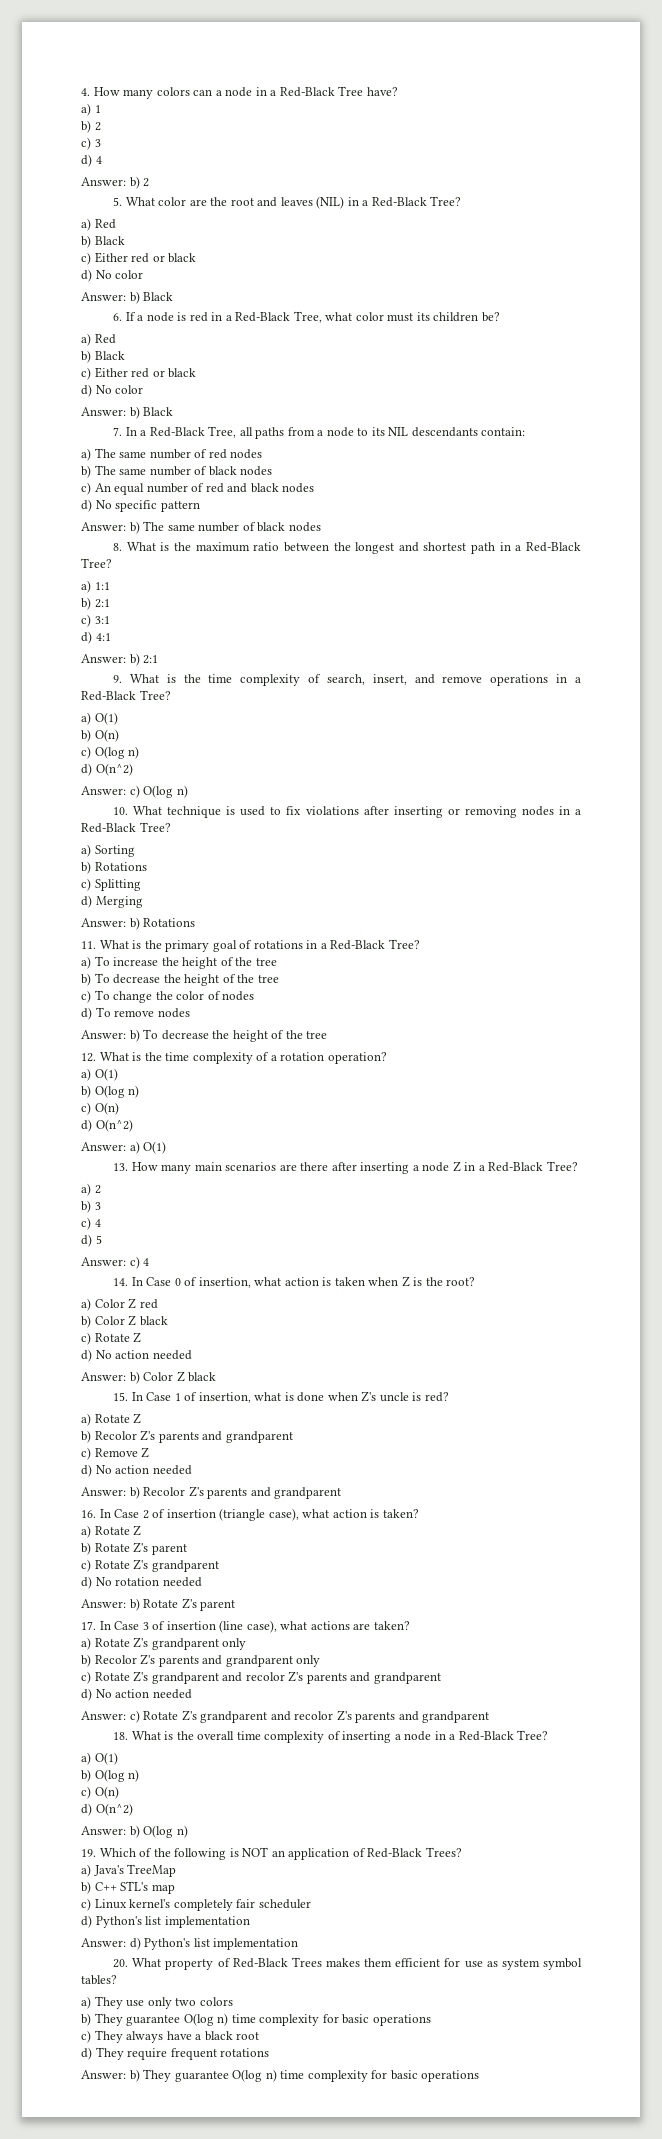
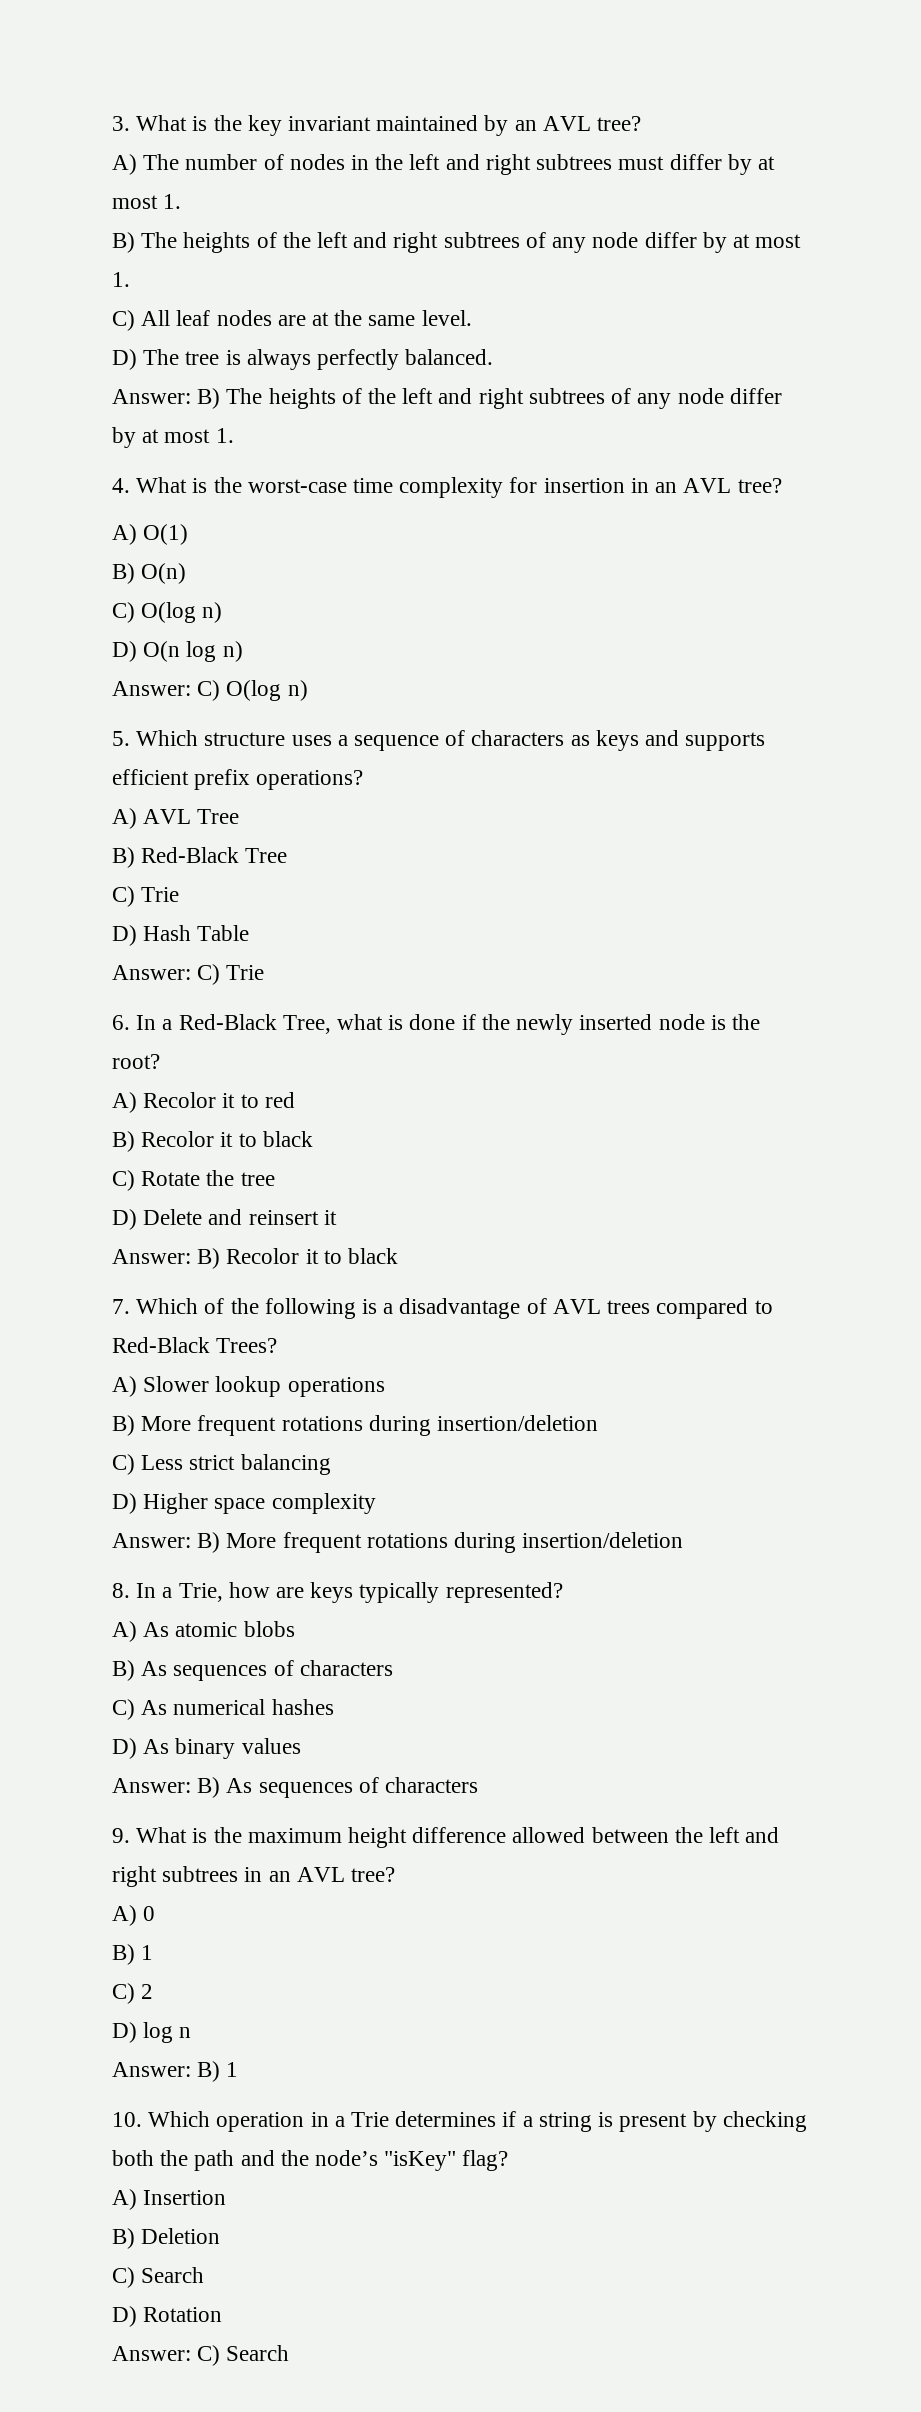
- 4. How many colors can a node in a Red-Black Tree have?
- a) 1
- b) 2
- c) 3
- d) 4
- Answer: b) 2
- 5. What color are the root and leaves (NIL) in a Red-Black Tree?
- a) Red
- b) Black
- c) Either red or black
- d) No color
- Answer: b) Black
- 6. If a node is red in a Red-Black Tree, what color must its children be?
- a) Red
- b) Black
- c) Either red or black
- d) No color
- Answer: b) Black
- 7. In a Red-Black Tree, all paths from a node to its NIL descendants contain:
- a) The same number of red nodes
- b) The same number of black nodes
- c) An equal number of red and black nodes
- d) No specific pattern
- Answer: b) The same number of black nodes
- 8. What is the maximum ratio between the longest and shortest path in a Red-Black Tree?
- a) 1:1
- b) 2:1
- c) 3:1
- d) 4:1
- Answer: b) 2:1
- 9. What is the time complexity of search, insert, and remove operations in a Red-Black Tree?
- a) O(1)
- b) O(n)
- c) O(log n)
- d) O(n^2)
- Answer: c) O(log n)
- 10. What technique is used to fix violations after inserting or removing nodes in a Red-Black Tree?
- a) Sorting
- b) Rotations
- c) Splitting
- d) Merging
- Answer: b) Rotations
- 11. What is the primary goal of rotations in a Red-Black Tree?
- a) To increase the height of the tree
- b) To decrease the height of the tree
- c) To change the color of nodes
- d) To remove nodes
- Answer: b) To decrease the height of the tree
- 12. What is the time complexity of a rotation operation?
- a) O(1)
- b) O(log n)
- c) O(n)
- d) O(n^2)
- Answer: a) O(1)
- 13. How many main scenarios are there after inserting a node Z in a Red-Black Tree?
- a) 2
- b) 3
- c) 4
- d) 5
- Answer: c) 4
- 14. In Case 0 of insertion, what action is taken when Z is the root?
- a) Color Z red
- b) Color Z black
- c) Rotate Z
- d) No action needed
- Answer: b) Color Z black
- 15. In Case 1 of insertion, what is done when Z's uncle is red?
- a) Rotate Z
- b) Recolor Z's parents and grandparent
- c) Remove Z
- d) No action needed
- Answer: b) Recolor Z's parents and grandparent
- 16. In Case 2 of insertion (triangle case), what action is taken?
- a) Rotate Z
- b) Rotate Z's parent
- c) Rotate Z's grandparent
- d) No rotation needed
- Answer: b) Rotate Z's parent
- 17. In Case 3 of insertion (line case), what actions are taken?
- a) Rotate Z's grandparent only
- b) Recolor Z's parents and grandparent only
- c) Rotate Z's grandparent and recolor Z's parents and grandparent
- d) No action needed
- Answer: c) Rotate Z's grandparent and recolor Z's parents and grandparent
- 18. What is the overall time complexity of inserting a node in a Red-Black Tree?
- a) O(1)
- b) O(log n)
- c) O(n)
- d) O(n^2)
- Answer: b) O(log n)
- 19. Which of the following is NOT an application of Red-Black Trees?
- a) Java's TreeMap
- b) C++ STL's map
- c) Linux kernel's completely fair scheduler
- d) Python's list implementation
- Answer: d) Python's list implementation
- 20. What property of Red-Black Trees makes them efficient for use as system symbol tables?
- a) They use only two colors
- b) They guarantee O(log n) time complexity for basic operations
- c) They always have a black root
- d) They require frequent rotations
- Answer: b) They guarantee O(log n) time complexity for basic operations
+ 3. What is the key invariant maintained by an AVL tree?
+ A) The number of nodes in the left and right subtrees must differ by at most 1.
+ B) The heights of the left and right subtrees of any node differ by at most 1.
+ C) All leaf nodes are at the same level.
+ D) The tree is always perfectly balanced.
+ Answer: B) The heights of the left and right subtrees of any node differ by at most 1.
+ 4. What is the worst-case time complexity for insertion in an AVL tree?
+ A) O(1)
+ B) O(n)
+ C) O(log n)
+ D) O(n log n)
+ Answer: C) O(log n)
+ 5. Which structure uses a sequence of characters as keys and supports efficient prefix operations?
+ A) AVL Tree
+ B) Red-Black Tree
+ C) Trie
+ D) Hash Table
+ Answer: C) Trie
+ 6. In a Red-Black Tree, what is done if the newly inserted node is the root?
+ A) Recolor it to red
+ B) Recolor it to black
+ C) Rotate the tree
+ D) Delete and reinsert it
+ Answer: B) Recolor it to black
+ 7. Which of the following is a disadvantage of AVL trees compared to Red-Black Trees?
+ A) Slower lookup operations
+ B) More frequent rotations during insertion/deletion
+ C) Less strict balancing
+ D) Higher space complexity
+ Answer: B) More frequent rotations during insertion/deletion
+ 8. In a Trie, how are keys typically represented?
+ A) As atomic blobs
+ B) As sequences of characters
+ C) As numerical hashes
+ D) As binary values
+ Answer: B) As sequences of characters
+ 9. What is the maximum height difference allowed between the left and right subtrees in an AVL tree?
+ A) 0
+ B) 1
+ C) 2
+ D) log n
+ Answer: B) 1
+ 10. Which operation in a Trie determines if a string is present by checking both the path and the node’s "isKey" flag?
+ A) Insertion
+ B) Deletion
+ C) Search
+ D) Rotation
+ Answer: C) Search

